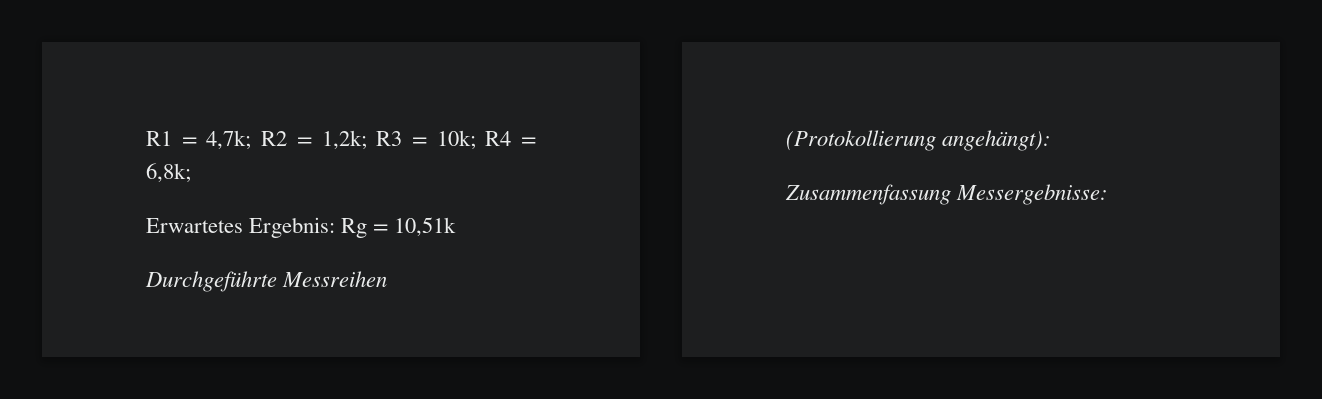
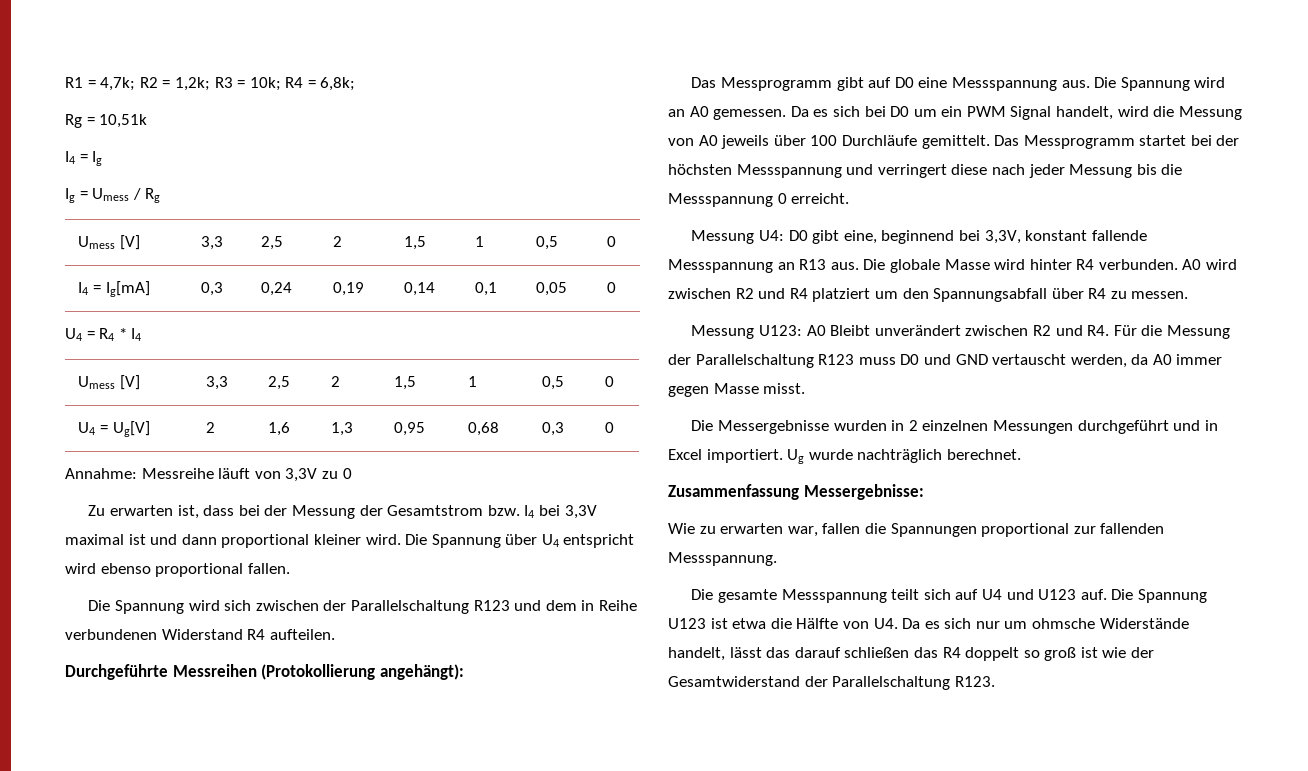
- Erwartetes Ergebnis: Rg = 10,51k
+ Rg = 10,51k
+ I4 = Ig
+ Ig = Umess / Rg
+ Umess [V] | 3,3 | 2,5 | 2 | 1,5 | 1 | 0,5 | 0
+ I4 = Ig[mA] | 0,3 | 0,24 | 0,19 | 0,14 | 0,1 | 0,05 | 0
+ U4 = R4 * I4
+ Umess [V] | 3,3 | 2,5 | 2 | 1,5 | 1 | 0,5 | 0
+ U4 = Ug[V] | 2 | 1,6 | 1,3 | 0,95 | 0,68 | 0,3 | 0
+ Annahme: Messreihe läuft von 3,3V zu 0
+ Zu erwarten ist, dass bei der Messung der Gesamtstrom bzw. I4 bei 3,3V maximal ist und dann proportional kleiner wird. Die Spannung über U4 entspricht wird ebenso proportional fallen.
+ Die Spannung wird sich zwischen der Parallelschaltung R123 und dem in Reihe verbundenen Widerstand R4 aufteilen.
  Durchgeführte Messreihen (Protokollierung angehängt):
+ Das Messprogramm gibt auf D0 eine Messspannung aus. Die Spannung wird an A0 gemessen. Da es sich bei D0 um ein PWM Signal handelt, wird die Messung von A0 jeweils über 100 Durchläufe gemittelt. Das Messprogramm startet bei der höchsten Messspannung und verringert diese nach jeder Messung bis die Messspannung 0 erreicht.
+ Messung U4: D0 gibt eine, beginnend bei 3,3V, konstant fallende Messspannung an R13 aus. Die globale Masse wird hinter R4 verbunden. A0 wird zwischen R2 und R4 platziert um den Spannungsabfall über R4 zu messen.
+ Messung U123: A0 Bleibt unverändert zwischen R2 und R4. Für die Messung der Parallelschaltung R123 muss D0 und GND vertauscht werden, da A0 immer gegen Masse misst.
+ Die Messergebnisse wurden in 2 einzelnen Messungen durchgeführt und in Excel importiert. Ug wurde nachträglich berechnet.
  Zusammenfassung Messergebnisse:
+ Wie zu erwarten war, fallen die Spannungen proportional zur fallenden Messspannung.
+ Die gesamte Messspannung teilt sich auf U4 und U123 auf. Die Spannung U123 ist etwa die Hälfte von U4. Da es sich nur um ohmsche Widerstände handelt, lässt das darauf schließen das R4 doppelt so groß ist wie der Gesamtwiderstand der Parallelschaltung R123.

